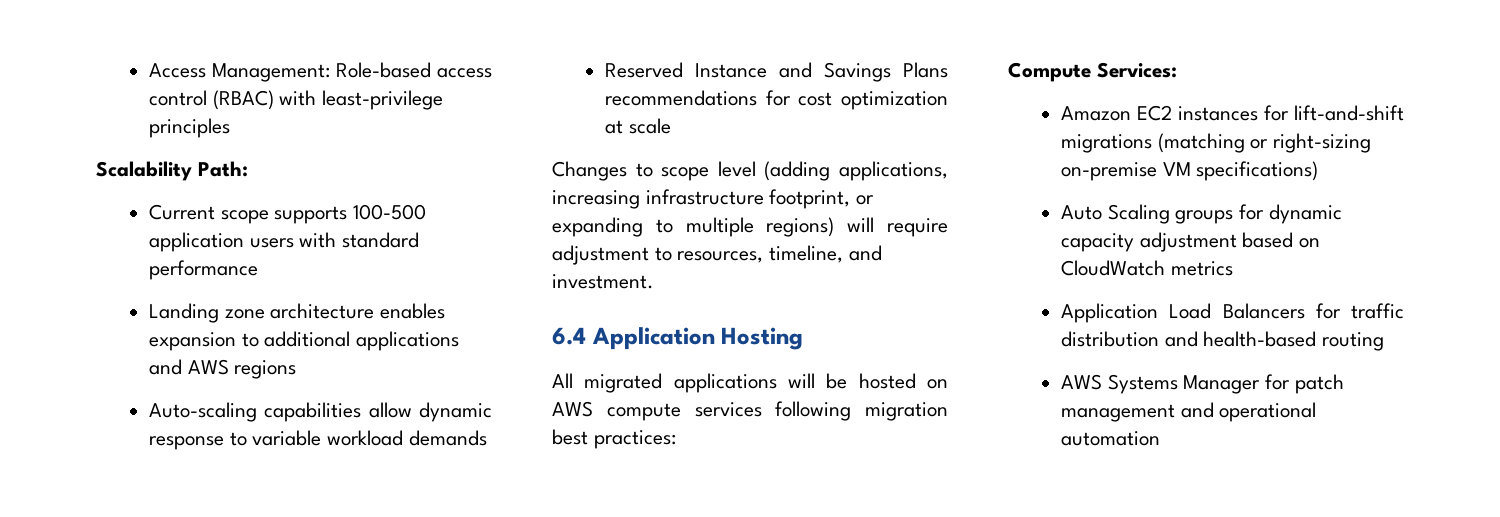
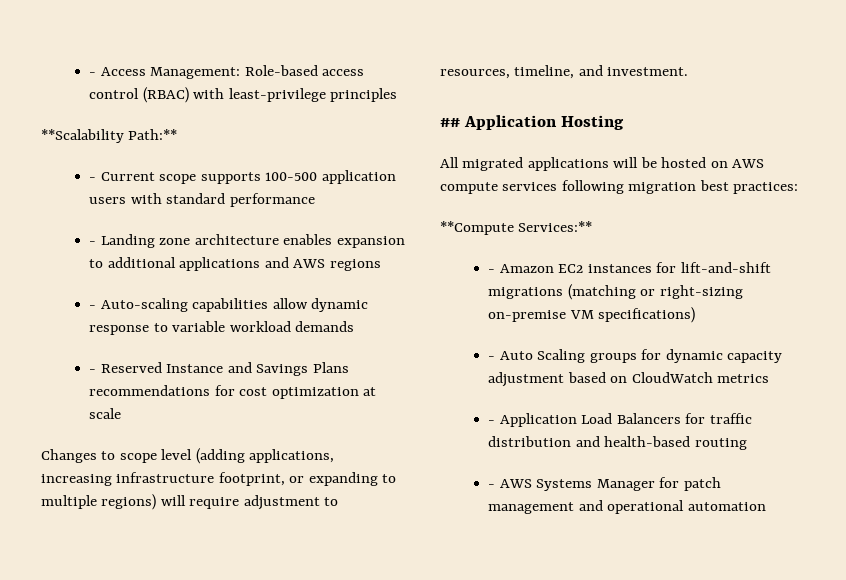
- Access Management: Role-based access control (RBAC) with least-privilege principles
+ - Access Management: Role-based access control (RBAC) with least-privilege principles
- Scalability Path:
- Current scope supports 100-500 application users with standard performance
+ **Scalability Path:**
+ - Current scope supports 100-500 application users with standard performance
- Landing zone architecture enables expansion to additional applications and AWS regions
+ - Landing zone architecture enables expansion to additional applications and AWS regions
- Auto-scaling capabilities allow dynamic response to variable workload demands
+ - Auto-scaling capabilities allow dynamic response to variable workload demands
- Reserved Instance and Savings Plans recommendations for cost optimization at scale
+ - Reserved Instance and Savings Plans recommendations for cost optimization at scale
- 6.4 Application Hosting
+ ## Application Hosting
- Compute Services:
- Amazon EC2 instances for lift-and-shift migrations (matching or right-sizing on-premise VM specifications)
+ **Compute Services:**
+ - Amazon EC2 instances for lift-and-shift migrations (matching or right-sizing on-premise VM specifications)
- Auto Scaling groups for dynamic capacity adjustment based on CloudWatch metrics
+ - Auto Scaling groups for dynamic capacity adjustment based on CloudWatch metrics
- Application Load Balancers for traffic distribution and health-based routing
+ - Application Load Balancers for traffic distribution and health-based routing
- AWS Systems Manager for patch management and operational automation
+ - AWS Systems Manager for patch management and operational automation

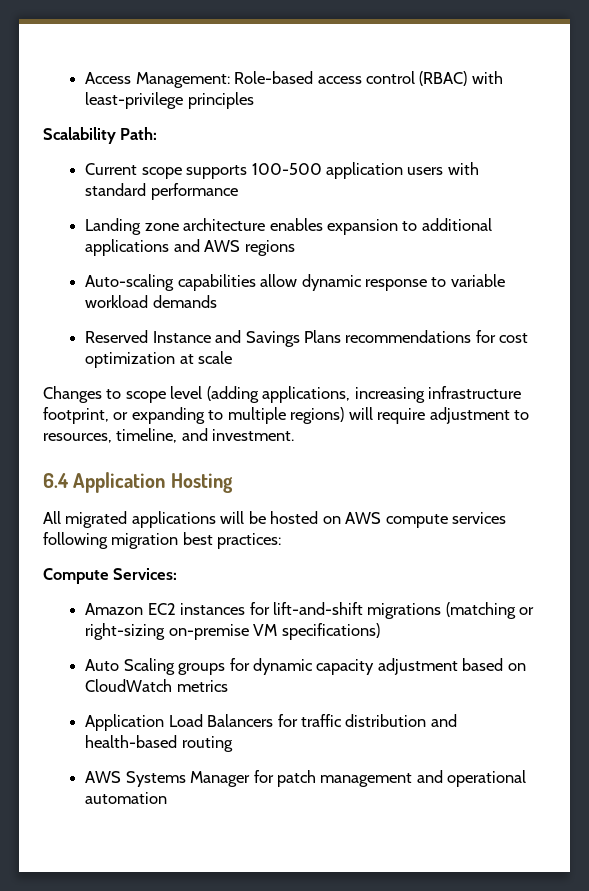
- - Access Management: Role-based access control (RBAC) with least-privilege principles
+ Access Management: Role-based access control (RBAC) with least-privilege principles
- **Scalability Path:**
- - Current scope supports 100-500 application users with standard performance
+ Scalability Path:
+ Current scope supports 100-500 application users with standard performance
- - Landing zone architecture enables expansion to additional applications and AWS regions
+ Landing zone architecture enables expansion to additional applications and AWS regions
- - Auto-scaling capabilities allow dynamic response to variable workload demands
+ Auto-scaling capabilities allow dynamic response to variable workload demands
- - Reserved Instance and Savings Plans recommendations for cost optimization at scale
+ Reserved Instance and Savings Plans recommendations for cost optimization at scale
- ## Application Hosting
+ 6.4 Application Hosting
- **Compute Services:**
- - Amazon EC2 instances for lift-and-shift migrations (matching or right-sizing on-premise VM specifications)
+ Compute Services:
+ Amazon EC2 instances for lift-and-shift migrations (matching or right-sizing on-premise VM specifications)
- - Auto Scaling groups for dynamic capacity adjustment based on CloudWatch metrics
+ Auto Scaling groups for dynamic capacity adjustment based on CloudWatch metrics
- - Application Load Balancers for traffic distribution and health-based routing
+ Application Load Balancers for traffic distribution and health-based routing
- - AWS Systems Manager for patch management and operational automation
+ AWS Systems Manager for patch management and operational automation

